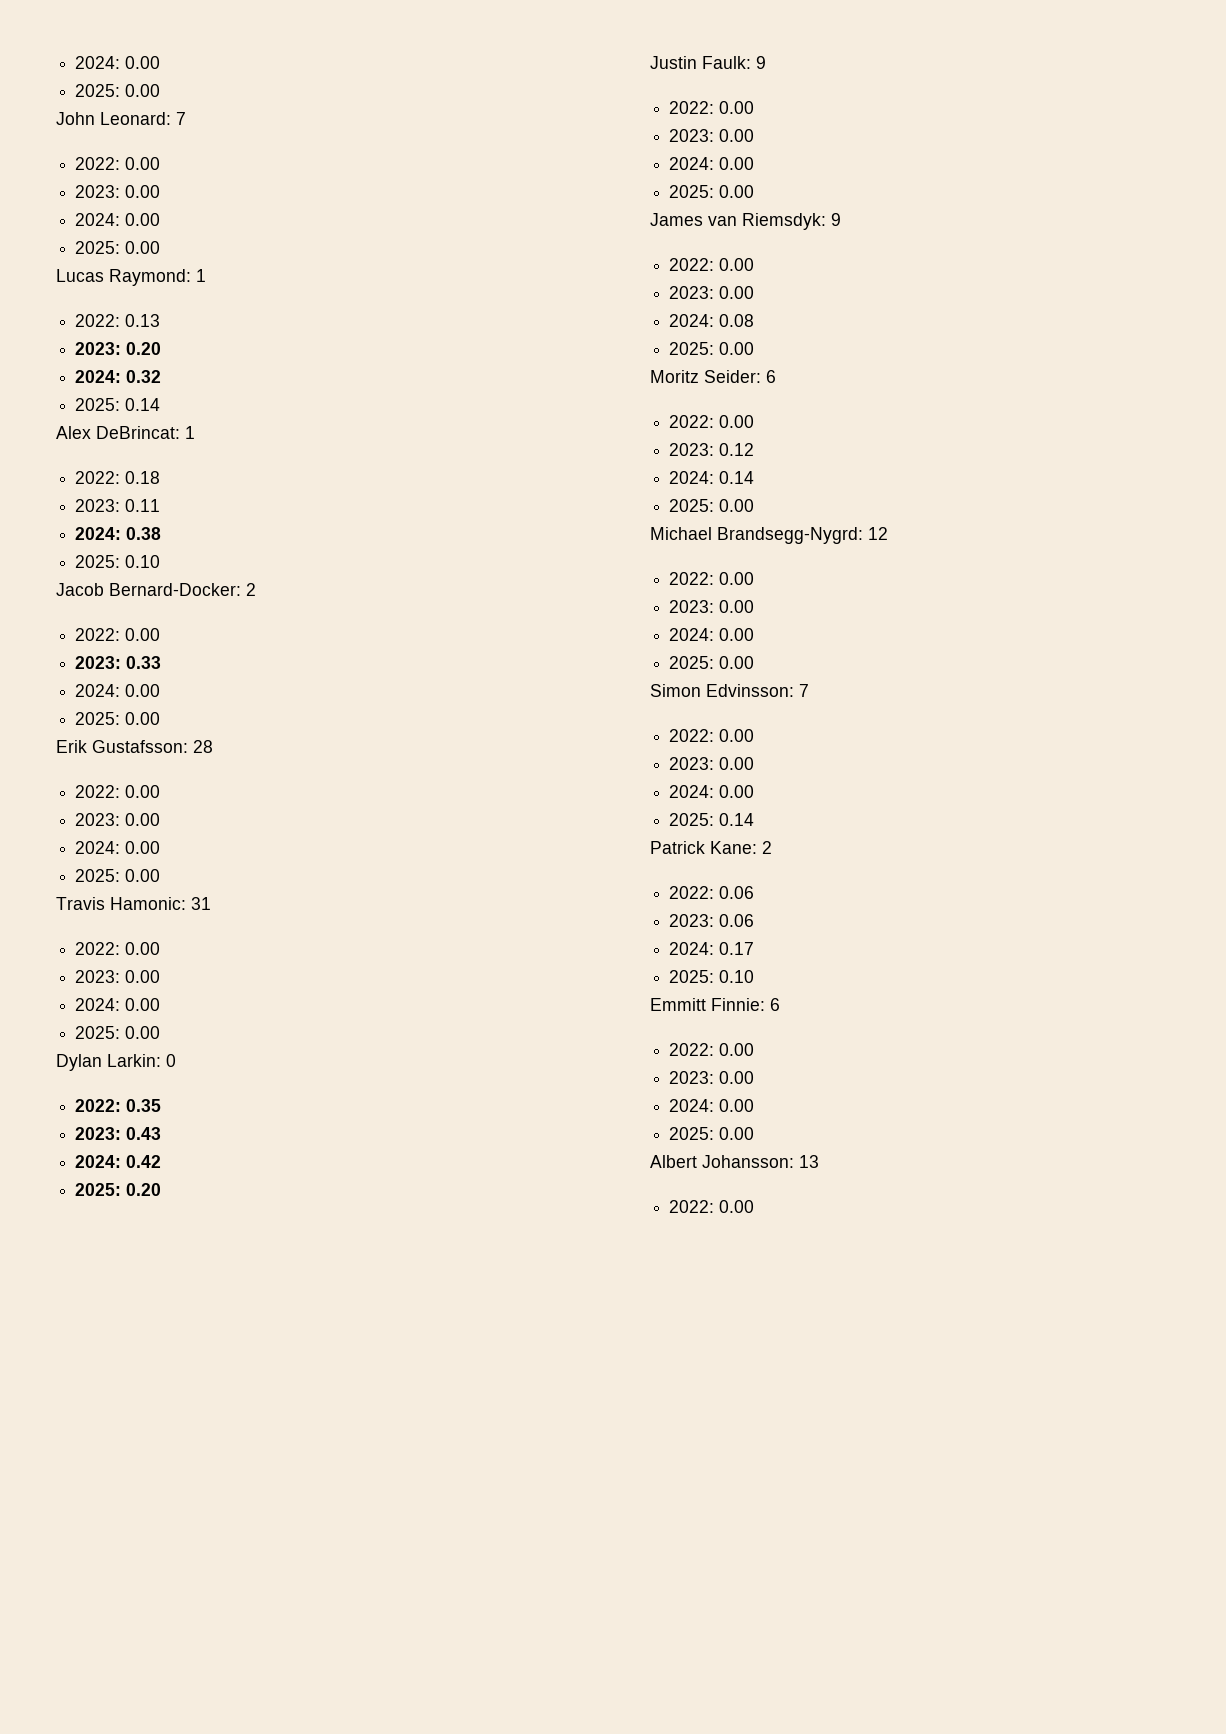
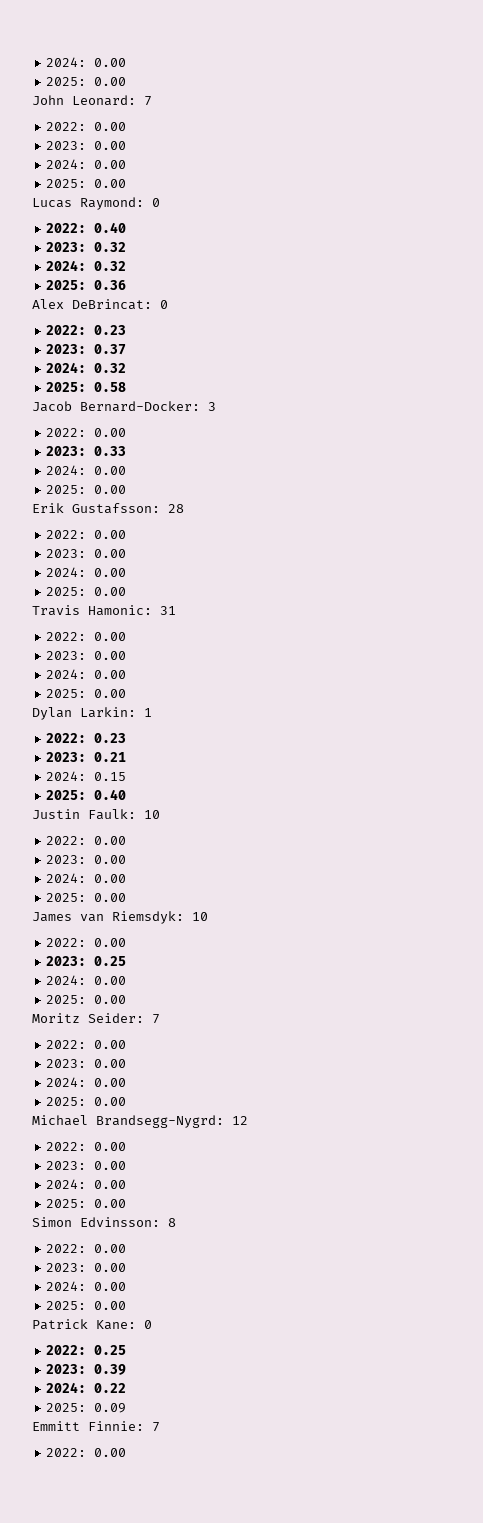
- Lucas Raymond: 1
- 2022: 0.13
- 2023: 0.20
+ Lucas Raymond: 0
+ 2022: 0.40
+ 2023: 0.32
  2024: 0.32
- 2025: 0.14
+ 2025: 0.36
- Alex DeBrincat: 1
- 2022: 0.18
- 2023: 0.11
- 2024: 0.38
- 2025: 0.10
+ Alex DeBrincat: 0
+ 2022: 0.23
+ 2023: 0.37
+ 2024: 0.32
+ 2025: 0.58
- Jacob Bernard-Docker: 2
+ Jacob Bernard-Docker: 3
- Dylan Larkin: 0
- 2022: 0.35
- 2023: 0.43
- 2024: 0.42
- 2025: 0.20
+ Dylan Larkin: 1
+ 2022: 0.23
+ 2023: 0.21
+ 2024: 0.15
+ 2025: 0.40
- Justin Faulk: 9
+ Justin Faulk: 10
- James van Riemsdyk: 9
+ James van Riemsdyk: 10
+ 2022: 0.00
+ 2023: 0.25
+ 2024: 0.00
+ 2025: 0.00
+ Moritz Seider: 7
  2022: 0.00
  2023: 0.00
- 2024: 0.08
- 2025: 0.00
- Moritz Seider: 6
- 2022: 0.00
- 2023: 0.12
- 2024: 0.14
+ 2024: 0.00
- Simon Edvinsson: 7
- 2022: 0.00
- 2023: 0.00
- 2024: 0.00
- 2025: 0.14
- Patrick Kane: 2
- 2022: 0.06
- 2023: 0.06
- 2024: 0.17
- 2025: 0.10
- Emmitt Finnie: 6
+ Simon Edvinsson: 8
  2022: 0.00
  2023: 0.00
  2024: 0.00
  2025: 0.00
- Albert Johansson: 13
+ Patrick Kane: 0
+ 2022: 0.25
+ 2023: 0.39
+ 2024: 0.22
+ 2025: 0.09
+ Emmitt Finnie: 7

